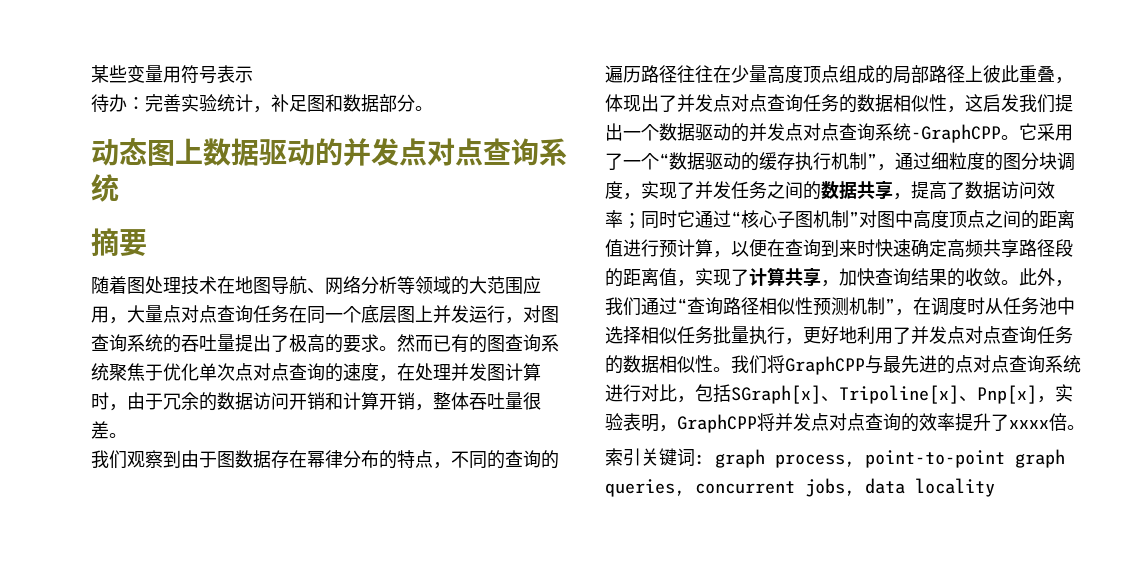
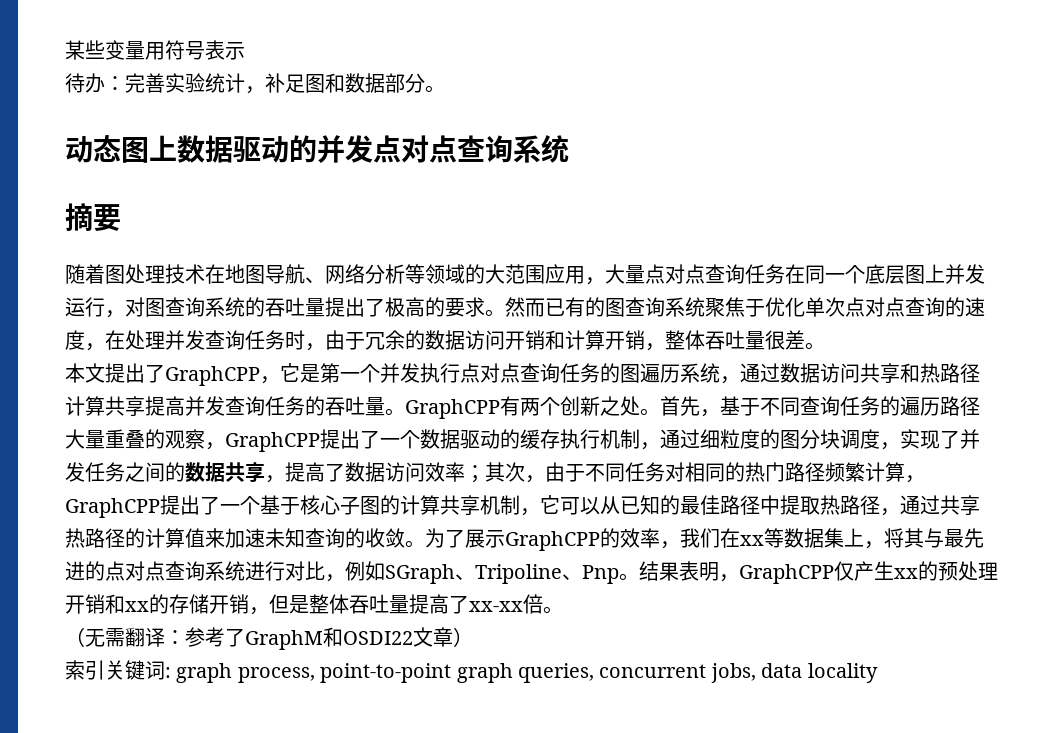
- 然而已有的图查询系统聚焦于优化单次点对点查询的速度，在处理并发图计算时，由于冗余的数据访问开销和计算开销，整体吞吐量很差。
+ 然而已有的图查询系统聚焦于优化单次点对点查询的速度，在处理并发查询任务时，由于冗余的数据访问开销和计算开销，整体吞吐量很差。
- 我们观察到由于图数据存在幂律分布的特点，不同的查询的遍历路径往往在少量高度顶点组成的局部路径上彼此重叠，体现出了并发点对点查询任务的数据相似性，这启发我们提出一个数据驱动的并发点对点查询系统-GraphCPP。它采用了一个“数据驱动的缓存执行机制”，通过细粒度的图分块调度，实现了并发任务之间的数据共享，提高了数据访问效率；同时它通过“核心子图机制”对图中高度顶点之间的距离值进行预计算，以便在查询到来时快速确定高频共享路径段的距离值，实现了计算共享，加快查询结果的收敛。此外，我们通过“查询路径相似性预测机制”，在调度时从任务池中选择相似任务批量执行，更好地利用了并发点对点查询任务的数据相似性。我们将GraphCPP与最先进的点对点查询系统进行对比，包括SGraph[x]、Tripoline[x]、Pnp[x]，实验表明，GraphCPP将并发点对点查询的效率提升了xxxx倍。
+ 本文提出了GraphCPP，它是第一个并发执行点对点查询任务的图遍历系统，通过数据访问共享和热路径计算共享提高并发查询任务的吞吐量。GraphCPP有两个创新之处。首先，基于不同查询任务的遍历路径大量重叠的观察，GraphCPP提出了一个数据驱动的缓存执行机制，通过细粒度的图分块调度，实现了并发任务之间的数据共享，提高了数据访问效率；其次，由于不同任务对相同的热门路径频繁计算，GraphCPP提出了一个基于核心子图的计算共享机制，它可以从已知的最佳路径中提取热路径，通过共享热路径的计算值来加速未知查询的收敛。为了展示GraphCPP的效率，我们在xx等数据集上，将其与最先进的点对点查询系统进行对比，例如SGraph、Tripoline、Pnp。结果表明，GraphCPP仅产生xx的预处理开销和xx的存储开销，但是整体吞吐量提高了xx-xx倍。
+ （无需翻译：参考了GraphM和OSDI22文章）

